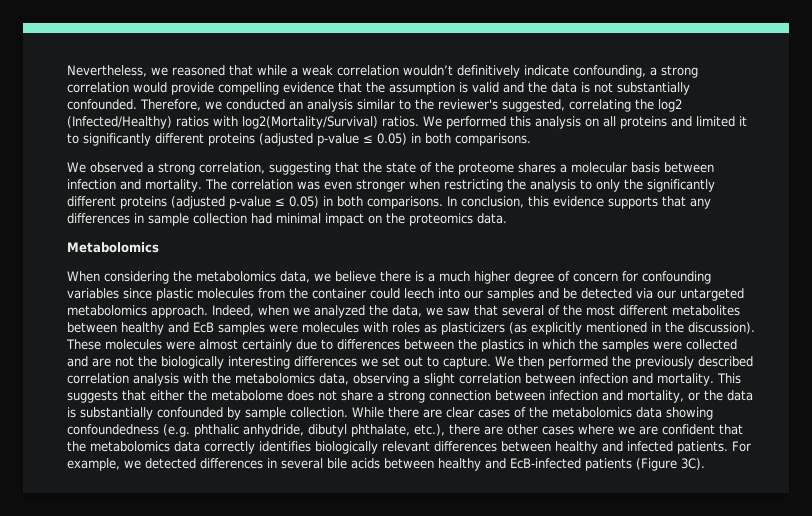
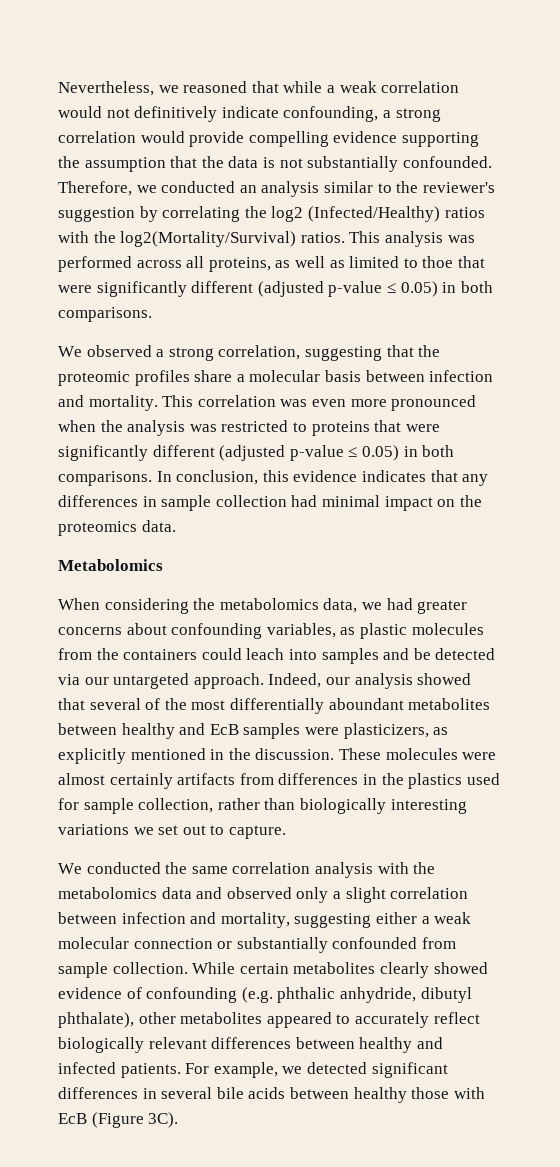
- Nevertheless, we reasoned that while a weak correlation wouldn’t definitively indicate confounding, a strong correlation would provide compelling evidence that the assumption is valid and the data is not substantially confounded.
+ Nevertheless, we reasoned that while a weak correlation would not definitively indicate confounding, a strong correlation would provide compelling evidence supporting the assumption that the data is not substantially confounded.
- Therefore, we conducted an analysis similar to the reviewer's suggested, correlating the log2 (Infected/Healthy) ratios with log2(Mortality/Survival) ratios.
+ Therefore, we conducted an analysis similar to the reviewer's suggestion by correlating the log2 (Infected/Healthy) ratios with the log2(Mortality/Survival) ratios.
- We performed this analysis on all proteins and limited it to significantly different proteins (adjusted p-value ≤ 0.05) in both comparisons.
+ This analysis was performed across all proteins, as well as limited to thoe that were significantly different (adjusted p-value ≤ 0.05) in both comparisons.
- We observed a strong correlation, suggesting that the state of the proteome shares a molecular basis between infection and mortality.
+ We observed a strong correlation, suggesting that the proteomic profiles share a molecular basis between infection and mortality.
- The correlation was even stronger when restricting the analysis to only the significantly different proteins (adjusted p-value ≤ 0.05) in both comparisons.
+ This correlation was even more pronounced when the analysis was restricted to proteins that were significantly different (adjusted p-value ≤ 0.05) in both comparisons.
- In conclusion, this evidence supports that any differences in sample collection had minimal impact on the proteomics data.
+ In conclusion, this evidence indicates that any differences in sample collection had minimal impact on the proteomics data.
- When considering the metabolomics data, we believe there is a much higher degree of concern for confounding variables since plastic molecules from the container could leech into our samples and be detected via our untargeted metabolomics approach.
+ When considering the metabolomics data, we had greater concerns about confounding variables, as plastic molecules from the containers could leach into samples and be detected via our untargeted approach.
- Indeed, when we analyzed the data, we saw that several of the most different metabolites between healthy and EcB samples were molecules with roles as plasticizers (as explicitly mentioned in the discussion).
+ Indeed, our analysis showed that several of the most differentially aboundant metabolites between healthy and EcB samples were plasticizers, as explicitly mentioned in the discussion.
- These molecules were almost certainly due to differences between the plastics in which the samples were collected and are not the biologically interesting differences we set out to capture. We then performed the previously described correlation analysis with the metabolomics data, observing a slight correlation between infection and mortality. This suggests that either the metabolome does not share a strong connection between infection and mortality, or the data is substantially confounded by sample collection.
+ These molecules were almost certainly artifacts from differences in the plastics used for sample collection, rather than biologically interesting variations we set out to capture.
+ We conducted the same correlation analysis with the metabolomics data and observed only a slight correlation between infection and mortality, suggesting either a weak molecular connection or substantially confounded from sample collection.
- While there are clear cases of the metabolomics data showing confoundedness (e.g. phthalic anhydride, dibutyl phthalate, etc.), there are other cases where we are confident that the metabolomics data correctly identifies biologically relevant differences between healthy and infected patients.
+ While certain metabolites clearly showed evidence of confounding (e.g. phthalic anhydride, dibutyl phthalate), other metabolites appeared to accurately reflect biologically relevant differences between healthy and infected patients.
- For example, we detected differences in several bile acids between healthy and EcB-infected patients (Figure 3C).
+ For example, we detected significant differences in several bile acids between healthy those with EcB (Figure 3C).

